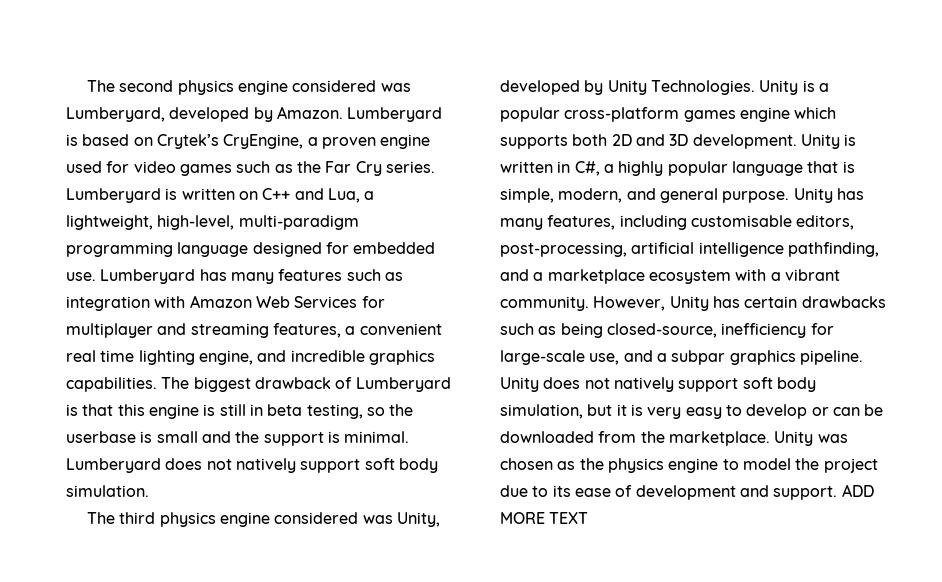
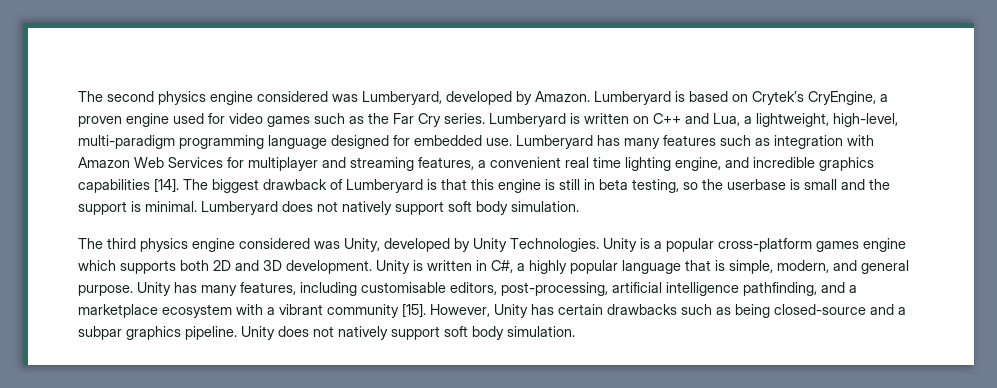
- Lumberyard has many features such as integration with Amazon Web Services for multiplayer and streaming features, a convenient real time lighting engine, and incredible graphics capabilities.
+ Lumberyard has many features such as integration with Amazon Web Services for multiplayer and streaming features, a convenient real time lighting engine, and incredible graphics capabilities [14].
- Unity has many features, including customisable editors, post-processing, artificial intelligence pathfinding, and a marketplace ecosystem with a vibrant community.
+ Unity has many features, including customisable editors, post-processing, artificial intelligence pathfinding, and a marketplace ecosystem with a vibrant community [15].
- However, Unity has certain drawbacks such as being closed-source, inefficiency for large-scale use, and a subpar graphics pipeline.
+ However, Unity has certain drawbacks such as being closed-source and a subpar graphics pipeline.
- Unity does not natively support soft body simulation, but it is very easy to develop or can be downloaded from the marketplace. Unity was chosen as the physics engine to model the project due to its ease of development and support. ADD MORE TEXT
+ Unity does not natively support soft body simulation.

